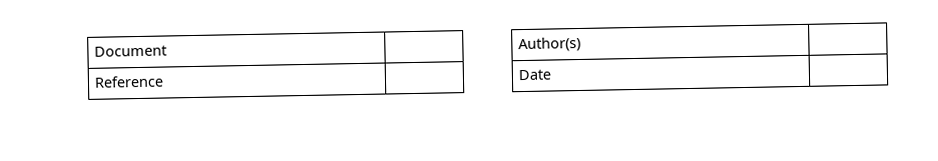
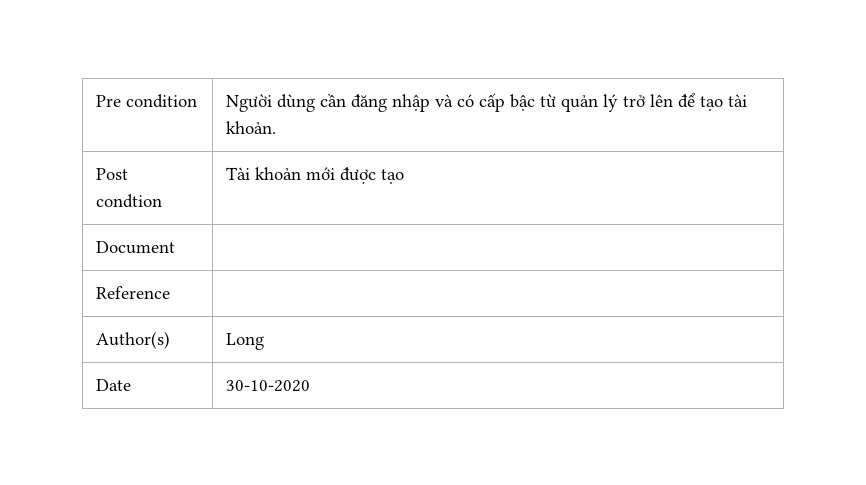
+ Pre condition | Người dùng cần đăng nhập và có cấp bậc từ quản lý trở lên để tạo tài khoản.
+ Post condtion | Tài khoản mới được tạo
- Author(s) |
+ Author(s) | Long
- Date |
+ Date | 30-10-2020

